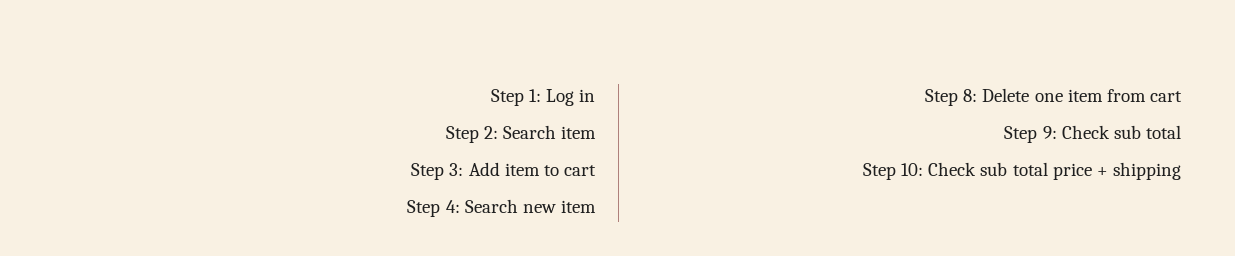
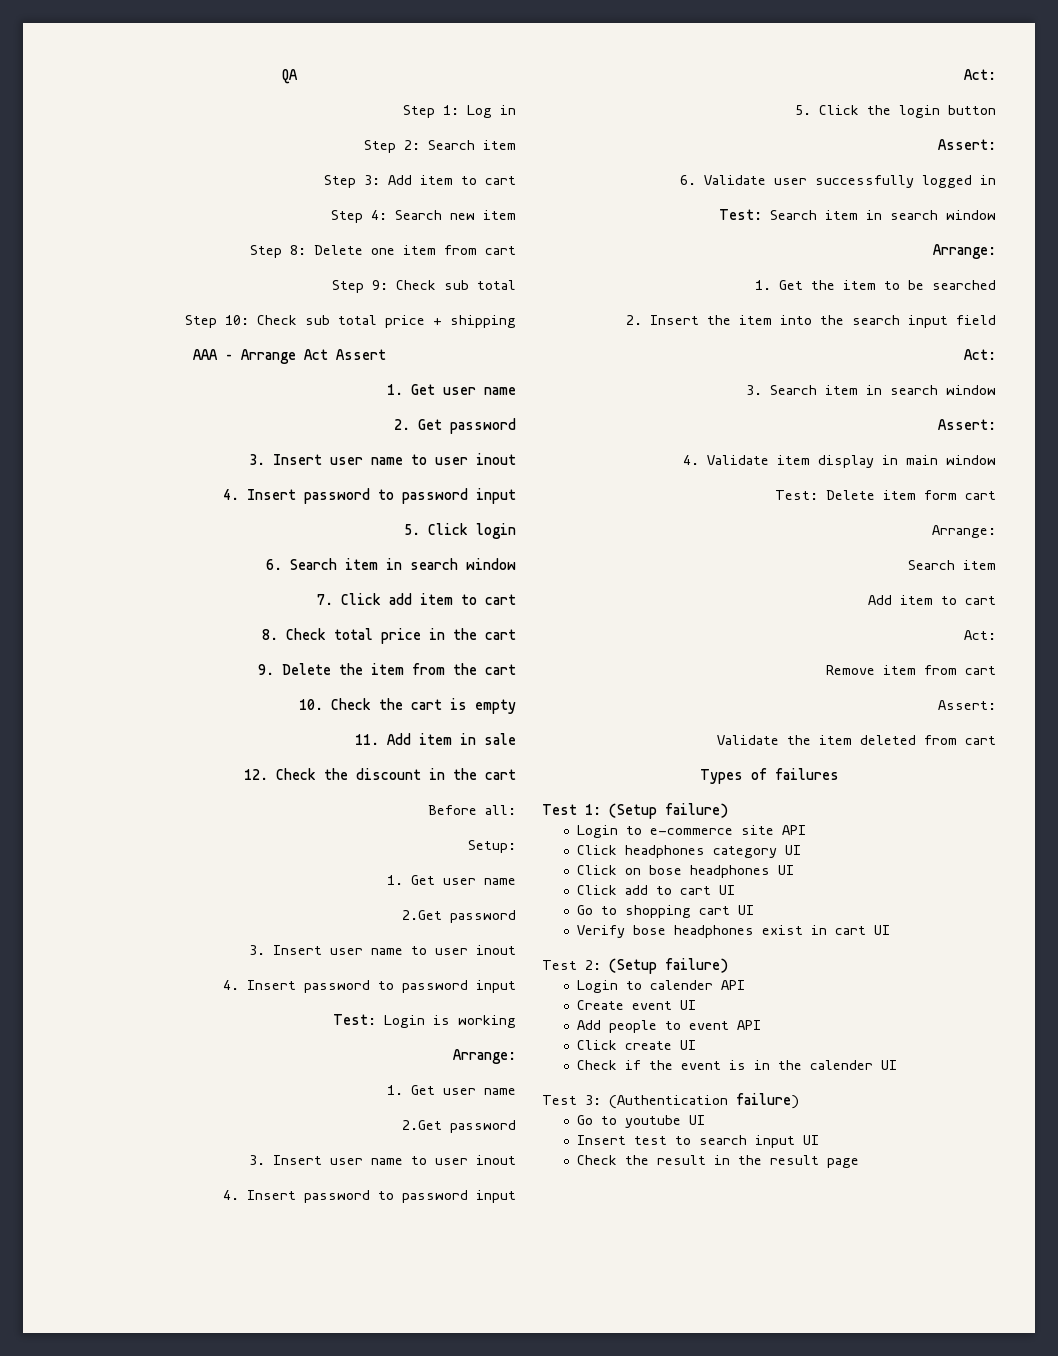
+ QA
+ AAA – Arrange Act Assert
+ 1. Get user name
+ 2. Get password
+ 3. Insert user name to user inout
+ 4. Insert password to password input
+ 5. Click login
+ 6. Search item in search window
+ 7. Click add item to cart
+ 8. Check total price in the cart
+ 9. Delete the item from the cart
+ 10. Check the cart is empty
+ 11. Add item in sale
+ 12. Check the discount in the cart
+ Before all:
+ Setup:
+ 1. Get user name
+ 2.Get password
+ 3. Insert user name to user inout
+ 4. Insert password to password input
+ Test: Login is working
+ Arrange:
+ 1. Get user name
+ 2.Get password
+ 3. Insert user name to user inout
+ 4. Insert password to password input
+ Act:
+ 5. Click the login button
+ Assert:
+ 6. Validate user successfully logged in
+ Test: Search item in search window
+ Arrange:
+ 1. Get the item to be searched
+ 2. Insert the item into the search input field
+ Act:
+ 3. Search item in search window
+ Assert:
+ 4. Validate item display in main window
+ Test: Delete item form cart
+ Arrange:
+ Search item
+ Add item to cart
+ Act:
+ Remove item from cart
+ Assert:
+ Validate the item deleted from cart
+ Types of failures
+ Test 1: (Setup failure)
+ Login to e-commerce site API
+ Click headphones category UI
+ Click on bose headphones UI
+ Click add to cart UI
+ Go to shopping cart UI
+ Verify bose headphones exist in cart UI
+ Test 2: (Setup failure)
+ Login to calender API
+ Create event UI
+ Add people to event API
+ Click create UI
+ Check if the event is in the calender UI
+ Test 3: (Authentication failure)
+ Go to youtube UI
+ Insert test to search input UI
+ Check the result in the result page

